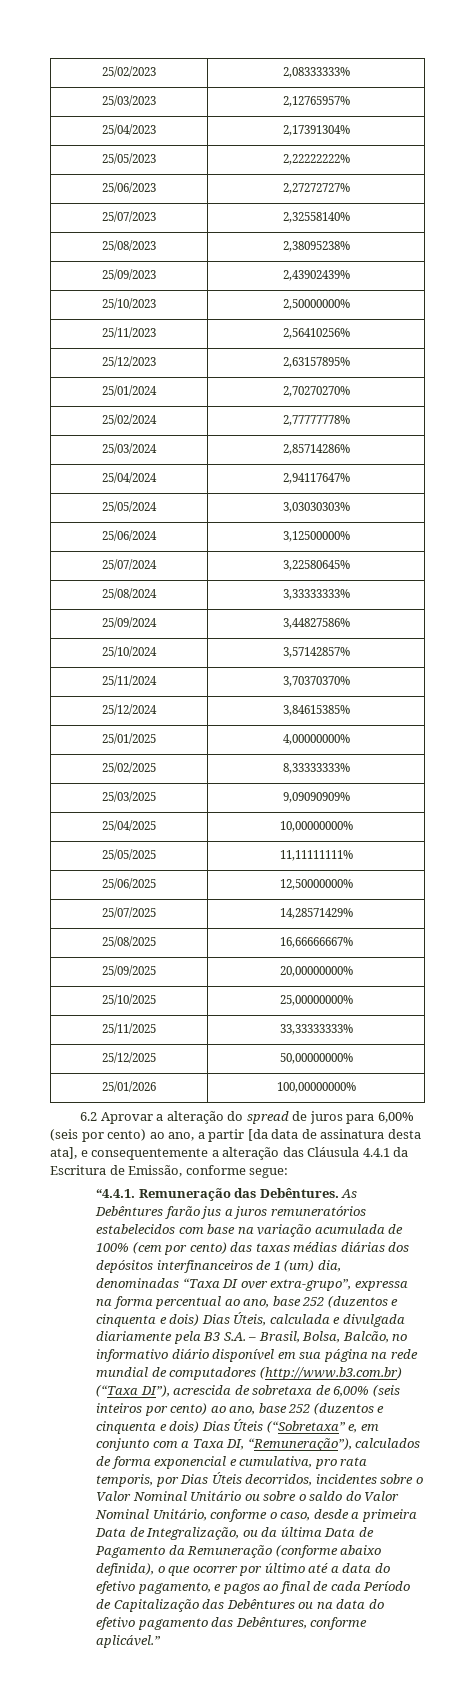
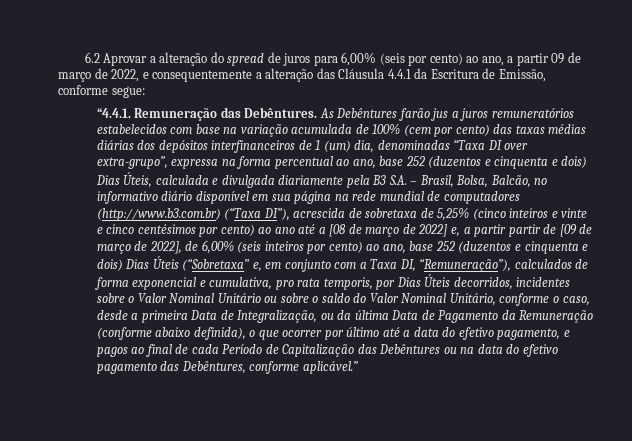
- 25/02/2023 | 2,08333333%
- 25/03/2023 | 2,12765957%
- 25/04/2023 | 2,17391304%
- 25/05/2023 | 2,22222222%
- 25/06/2023 | 2,27272727%
- 25/07/2023 | 2,32558140%
- 25/08/2023 | 2,38095238%
- 25/09/2023 | 2,43902439%
- 25/10/2023 | 2,50000000%
- 25/11/2023 | 2,56410256%
- 25/12/2023 | 2,63157895%
- 25/01/2024 | 2,70270270%
- 25/02/2024 | 2,77777778%
- 25/03/2024 | 2,85714286%
- 25/04/2024 | 2,94117647%
- 25/05/2024 | 3,03030303%
- 25/06/2024 | 3,12500000%
- 25/07/2024 | 3,22580645%
- 25/08/2024 | 3,33333333%
- 25/09/2024 | 3,44827586%
- 25/10/2024 | 3,57142857%
- 25/11/2024 | 3,70370370%
- 25/12/2024 | 3,84615385%
- 25/01/2025 | 4,00000000%
- 25/02/2025 | 8,33333333%
- 25/03/2025 | 9,09090909%
- 25/04/2025 | 10,00000000%
- 25/05/2025 | 11,11111111%
- 25/06/2025 | 12,50000000%
- 25/07/2025 | 14,28571429%
- 25/08/2025 | 16,66666667%
- 25/09/2025 | 20,00000000%
- 25/10/2025 | 25,00000000%
- 25/11/2025 | 33,33333333%
- 25/12/2025 | 50,00000000%
- 25/01/2026 | 100,00000000%
- 6.2 Aprovar a alteração do spread de juros para 6,00% (seis por cento) ao ano, a partir [da data de assinatura desta ata], e consequentemente a alteração das Cláusula 4.4.1 da Escritura de Emissão, conforme segue:
+ 6.2 Aprovar a alteração do spread de juros para 6,00% (seis por cento) ao ano, a partir 09 de março de 2022, e consequentemente a alteração das Cláusula 4.4.1 da Escritura de Emissão, conforme segue:
- As Debêntures farão jus a juros remuneratórios estabelecidos com base na variação acumulada de 100% (cem por cento) das taxas médias diárias dos depósitos interfinanceiros de 1 (um) dia, denominadas “Taxa DI over extra-grupo”, expressa na forma percentual ao ano, base 252 (duzentos e cinquenta e dois) Dias Úteis, calculada e divulgada diariamente pela B3 S.A. – Brasil, Bolsa, Balcão, no informativo diário disponível em sua página na rede mundial de computadores (http://www.b3.com.br) (“Taxa DI”), acrescida de sobretaxa de 6,00% (seis inteiros por cento) ao ano, base 252 (duzentos e cinquenta e dois) Dias Úteis (“Sobretaxa” e, em conjunto com a Taxa DI, “Remuneração”), calculados de forma exponencial e cumulativa, pro rata temporis, por Dias Úteis decorridos, incidentes sobre o Valor Nominal Unitário ou sobre o saldo do Valor Nominal Unitário, conforme o caso, desde a primeira Data de Integralização, ou da última Data de Pagamento da Remuneração (conforme abaixo definida), o que ocorrer por último até a data do efetivo pagamento, e pagos ao final de cada Período de Capitalização das Debêntures ou na data do efetivo pagamento das Debêntures, conforme aplicável.”
+ As Debêntures farão jus a juros remuneratórios estabelecidos com base na variação acumulada de 100% (cem por cento) das taxas médias diárias dos depósitos interfinanceiros de 1 (um) dia, denominadas “Taxa DI over extra-grupo”, expressa na forma percentual ao ano, base 252 (duzentos e cinquenta e dois) Dias Úteis, calculada e divulgada diariamente pela B3 S.A. – Brasil, Bolsa, Balcão, no informativo diário disponível em sua página na rede mundial de computadores (http://www.b3.com.br) (“Taxa DI”), acrescida de sobretaxa de 5,25% (cinco inteiros e vinte e cinco centésimos por cento) ao ano até a [08 de março de 2022] e, a partir partir de [09 de março de 2022], de 6,00% (seis inteiros por cento) ao ano, base 252 (duzentos e cinquenta e dois) Dias Úteis (“Sobretaxa” e, em conjunto com a Taxa DI, “Remuneração”), calculados de forma exponencial e cumulativa, pro rata temporis, por Dias Úteis decorridos, incidentes sobre o Valor Nominal Unitário ou sobre o saldo do Valor Nominal Unitário, conforme o caso, desde a primeira Data de Integralização, ou da última Data de Pagamento da Remuneração (conforme abaixo definida), o que ocorrer por último até a data do efetivo pagamento, e pagos ao final de cada Período de Capitalização das Debêntures ou na data do efetivo pagamento das Debêntures, conforme aplicável.”

